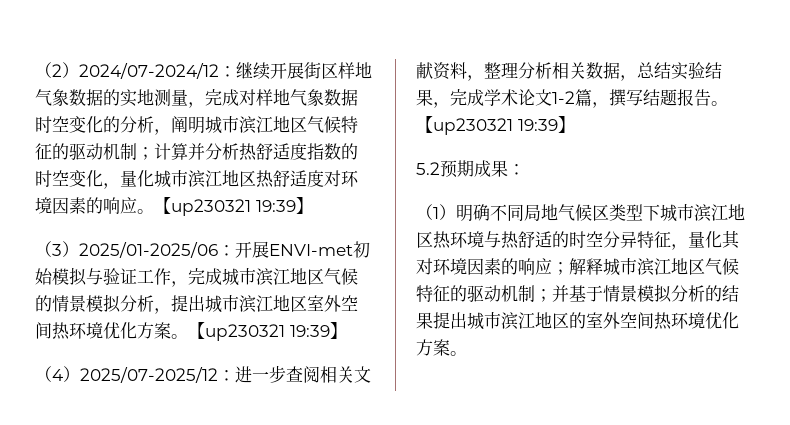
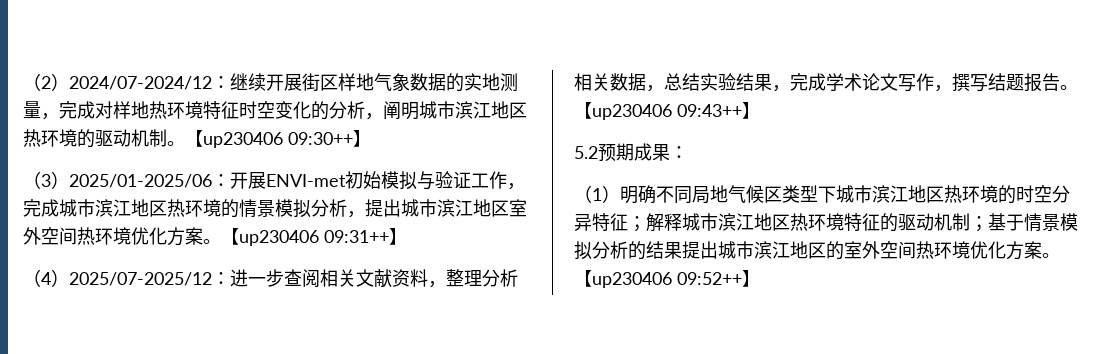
- （2）2024/07-2024/12：继续开展街区样地气象数据的实地测量，完成对样地气象数据时空变化的分析，阐明城市滨江地区气候特征的驱动机制；计算并分析热舒适度指数的时空变化，量化城市滨江地区热舒适度对环境因素的响应。【up230321 19:39】
+ （2）2024/07-2024/12：继续开展街区样地气象数据的实地测量，完成对样地热环境特征时空变化的分析，阐明城市滨江地区热环境的驱动机制。【up230406 09:30++】
- （3）2025/01-2025/06：开展ENVI-met初始模拟与验证工作，完成城市滨江地区气候的情景模拟分析，提出城市滨江地区室外空间热环境优化方案。【up230321 19:39】
+ （3）2025/01-2025/06：开展ENVI-met初始模拟与验证工作，完成城市滨江地区热环境的情景模拟分析，提出城市滨江地区室外空间热环境优化方案。【up230406 09:31++】
- （4）2025/07-2025/12：进一步查阅相关文献资料，整理分析相关数据，总结实验结果，完成学术论文1-2篇，撰写结题报告。【up230321 19:39】
+ （4）2025/07-2025/12：进一步查阅相关文献资料，整理分析相关数据，总结实验结果，完成学术论文写作，撰写结题报告。【up230406 09:43++】
- （1）明确不同局地气候区类型下城市滨江地区热环境与热舒适的时空分异特征，量化其对环境因素的响应；解释城市滨江地区气候特征的驱动机制；并基于情景模拟分析的结果提出城市滨江地区的室外空间热环境优化方案。
+ （1）明确不同局地气候区类型下城市滨江地区热环境的时空分异特征；解释城市滨江地区热环境特征的驱动机制；基于情景模拟分析的结果提出城市滨江地区的室外空间热环境优化方案。
+ 【up230406 09:52++】

